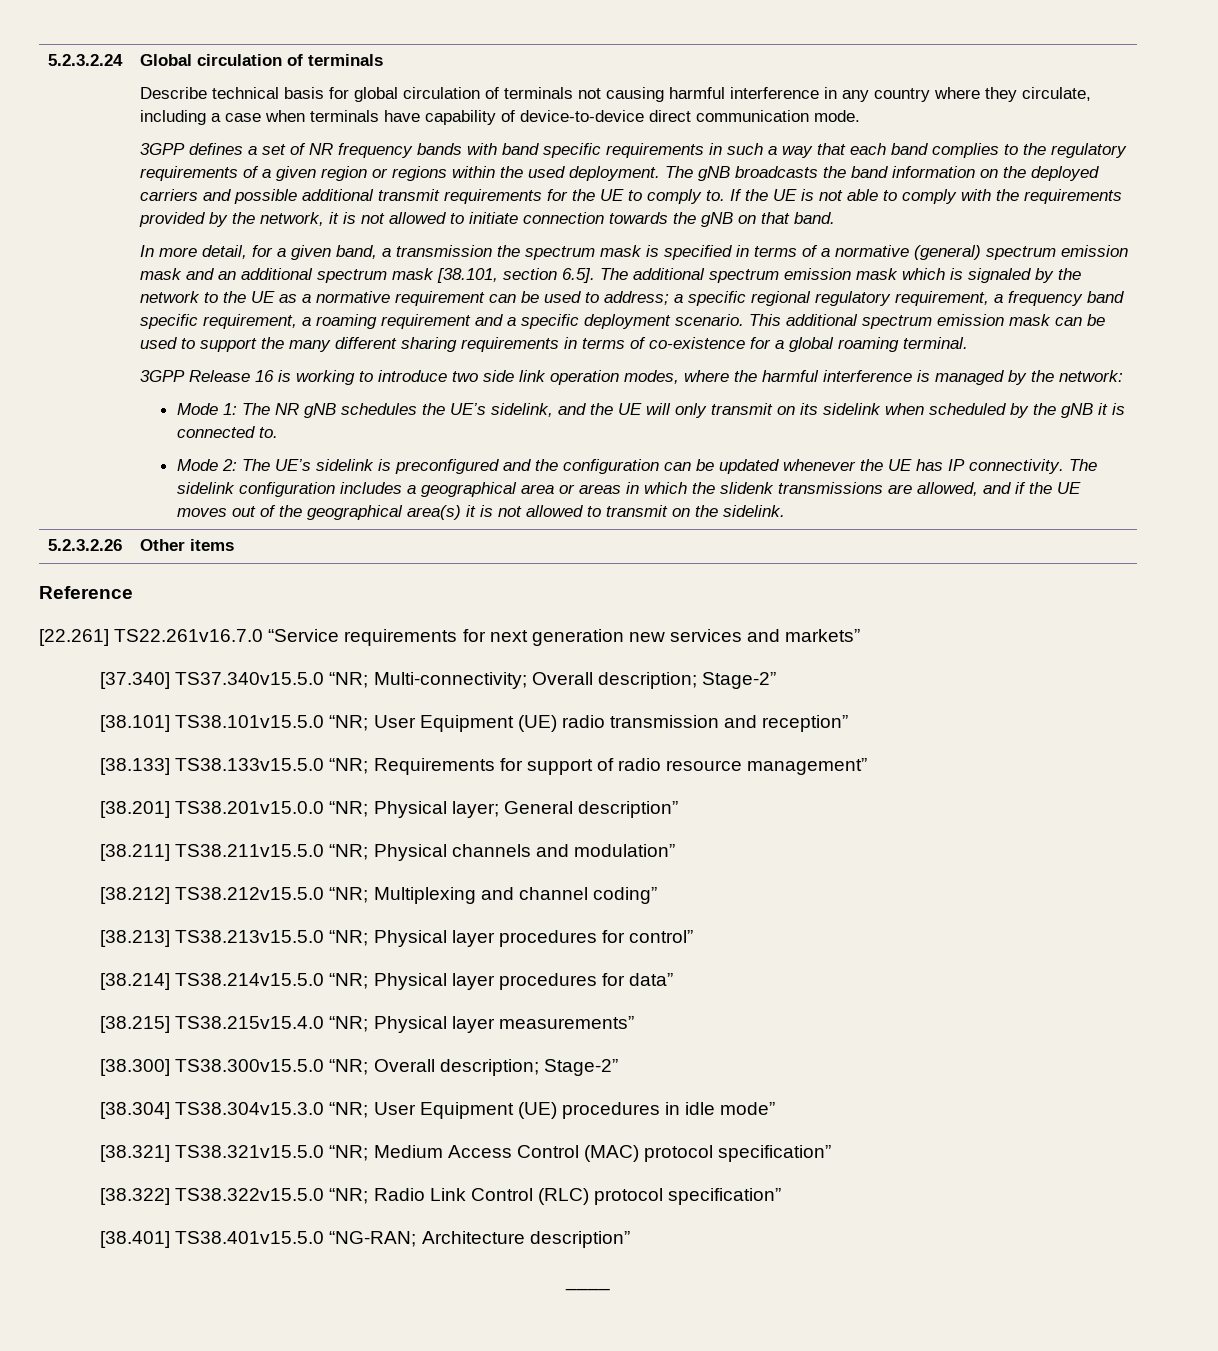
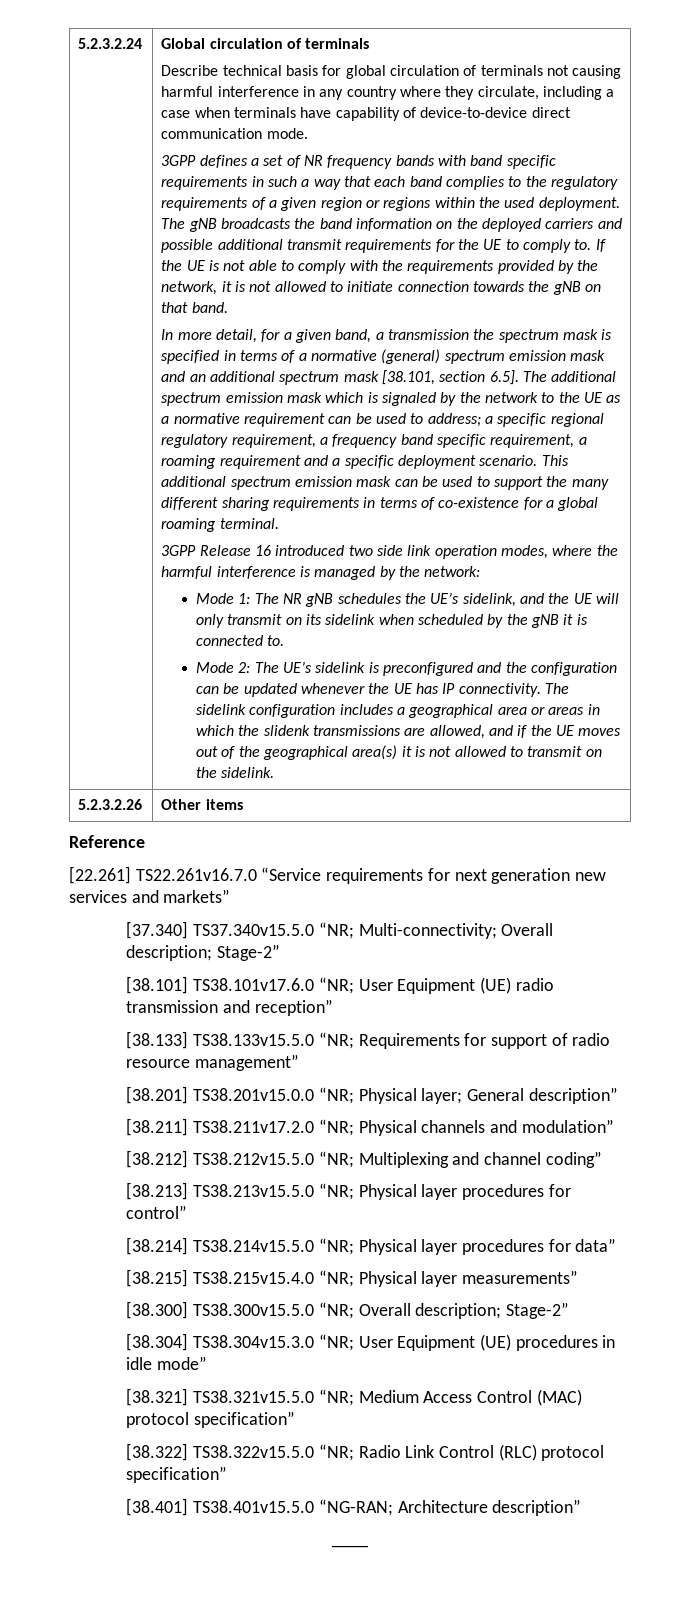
- 3GPP Release 16 is working to introduce two side link operation modes, where the harmful interference is managed by the network:
+ 3GPP Release 16 introduced two side link operation modes, where the harmful interference is managed by the network:
- [38.101] TS38.101v15.5.0 “NR; User Equipment (UE) radio transmission and reception”
+ [38.101] TS38.101v17.6.0 “NR; User Equipment (UE) radio transmission and reception”
- [38.211] TS38.211v15.5.0 “NR; Physical channels and modulation”
+ [38.211] TS38.211v17.2.0 “NR; Physical channels and modulation”

